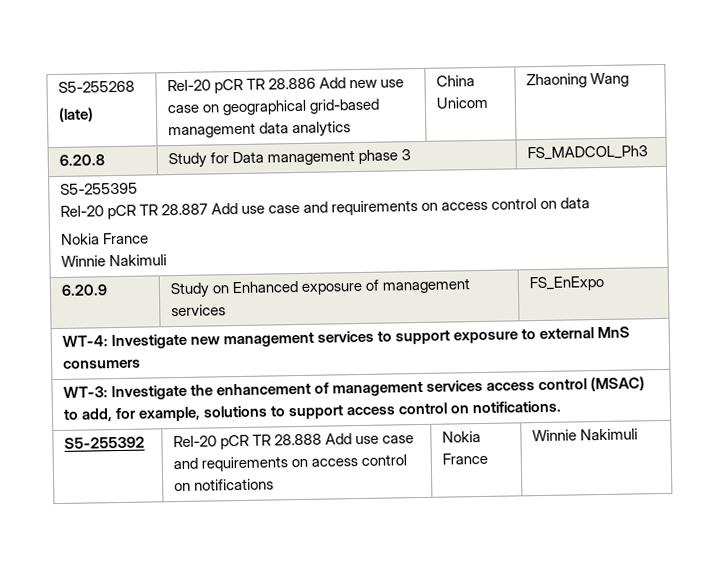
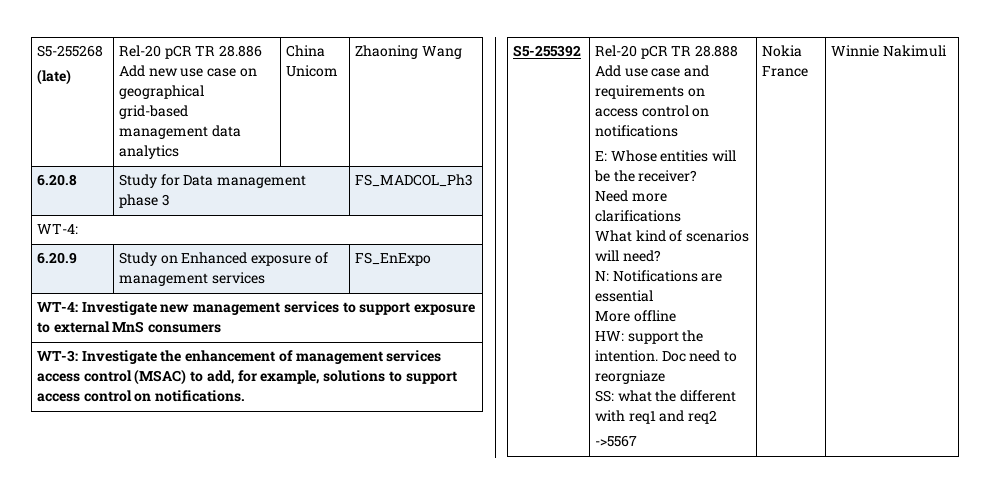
  6.20.8 | Study for Data management phase 3 | FS_MADCOL_Ph3
- S5-255395
- Rel-20 pCR TR 28.887 Add use case and requirements on access control on data
- Nokia France
- Winnie Nakimuli
+ WT-4:
+ E: Whose entities will be the receiver?
+ Need more clarifications
+ What kind of scenarios will need?
+ N: Notifications are essential
+ More offline
+ HW: support the intention. Doc need to reorgniaze
+ SS: what the different with req1 and req2
+ ->5567

